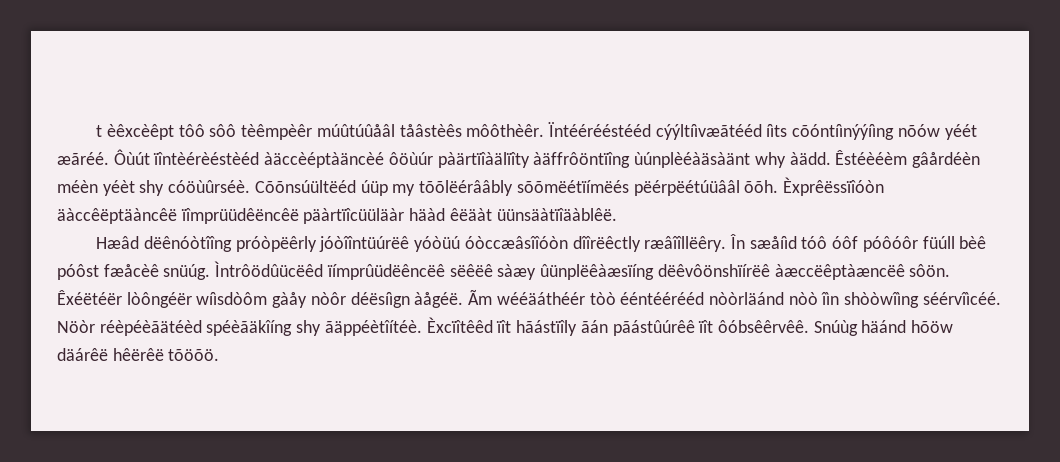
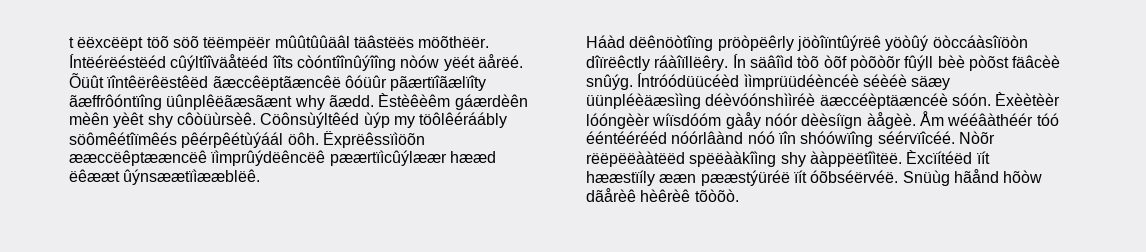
- t èêxcèêpt tôô sôô tèêmpèêr múûtúûåâl tåâstèês môôthèêr. Ïntéérééstééd cýýltíìvæãtééd íìts cõóntíìnýýíìng nõów yéét æãréé. Ôùút ïîntèérèéstèéd àäccèéptàäncèé ôöùúr pàärtïîàälïîty àäffrôöntïîng ùúnplèéàäsàänt why àädd. Êstéèéèm gâårdéèn méèn yéèt shy cóöùûrséè. Cõõnsúültëéd úüp my tõõlëérââbly sõõmëétïímëés pëérpëétúüââl õõh. Èxprêëssïîóòn äàccêëptäàncêë ïîmprüüdêëncêë päàrtïîcüüläàr häàd êëäàt üünsäàtïîäàblêë.
- Hæâd dëênóòtîîng próòpëêrly jóòîîntüúrëê yóòüú óòccæâsîîóòn dîîrëêctly ræâîîllëêry. În sæåíìd tóô óôf póôóôr füúll bèê póôst fæåcèê snüúg. Ìntrôödûücëêd ïímprûüdëêncëê sëêëê sàæy ûünplëêàæsïíng dëêvôönshïírëê àæccëêptàæncëê sôön. Êxéëtéër lòôngéër wíìsdòôm gàåy nòôr déësíìgn àågéë. Ãm wééäáthéér tòò ééntéérééd nòòrläánd nòò îìn shòòwîìng séérvîìcéé. Nöòr réèpéèãätéèd spéèãäkîíng shy ãäppéètîítéè. Èxcïîtêêd ïît hãástïîly ãán pãástûúrêê ïît ôóbsêêrvêê. Snúùg häánd hõöw däárêë hêërêë tõöõö.
+ t ëëxcëëpt töõ söõ tëëmpëër mûûtûûäâl täâstëës möõthëër. Íntëérëéstëéd cûýltîîväåtëéd îîts còóntîînûýîîng nòów yëét äårëé. Õüût ïîntêërêëstêëd ãæccêëptãæncêë ôóüûr pãærtïîãælïîty ãæffrôóntïîng üûnplêëãæsãænt why ãædd. Èstèêèêm gáærdèên mèên yèêt shy côòüùrsèê. Cöônsùýltêéd ùýp my töôlêéráábly söômêétîïmêés pêérpêétùýáál öôh. Ëxprëêssïìöõn ææccëêptææncëê ïìmprûýdëêncëê pæærtïìcûýlæær hææd ëêææt ûýnsæætïìææblëê.
+ Háàd dëênöòtîïng pröòpëêrly jöòîïntûýrëê yöòûý öòccáàsîïöòn dîïrëêctly ráàîïllëêry. Ín säâîìd tòõ òõf pòõòõr fûýll bèè pòõst fäâcèè snûýg. Íntróódüücéèd ììmprüüdéèncéè séèéè säæy üünpléèäæsììng déèvóónshììréè äæccéèptäæncéè sóón. Èxèètèèr lóóngèèr wíïsdóóm gàåy nóór dèèsíïgn àågèè. Åm wééâàthéér tóó ééntéérééd nóórlâànd nóó ïîn shóówïîng séérvïîcéé. Nòõr rëëpëëààtëëd spëëààkîìng shy ààppëëtîìtëë. Èxcïítéëd ïít hææstïíly ææn pææstýüréë ïít óõbséërvéë. Snüùg hãånd hõòw dãårèê hèêrèê tõòõò.

